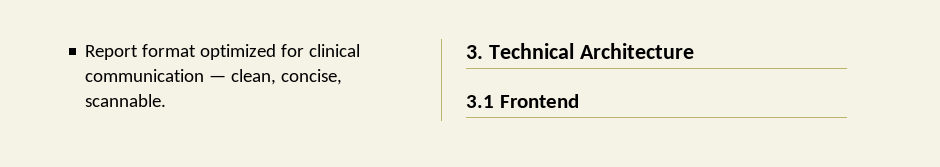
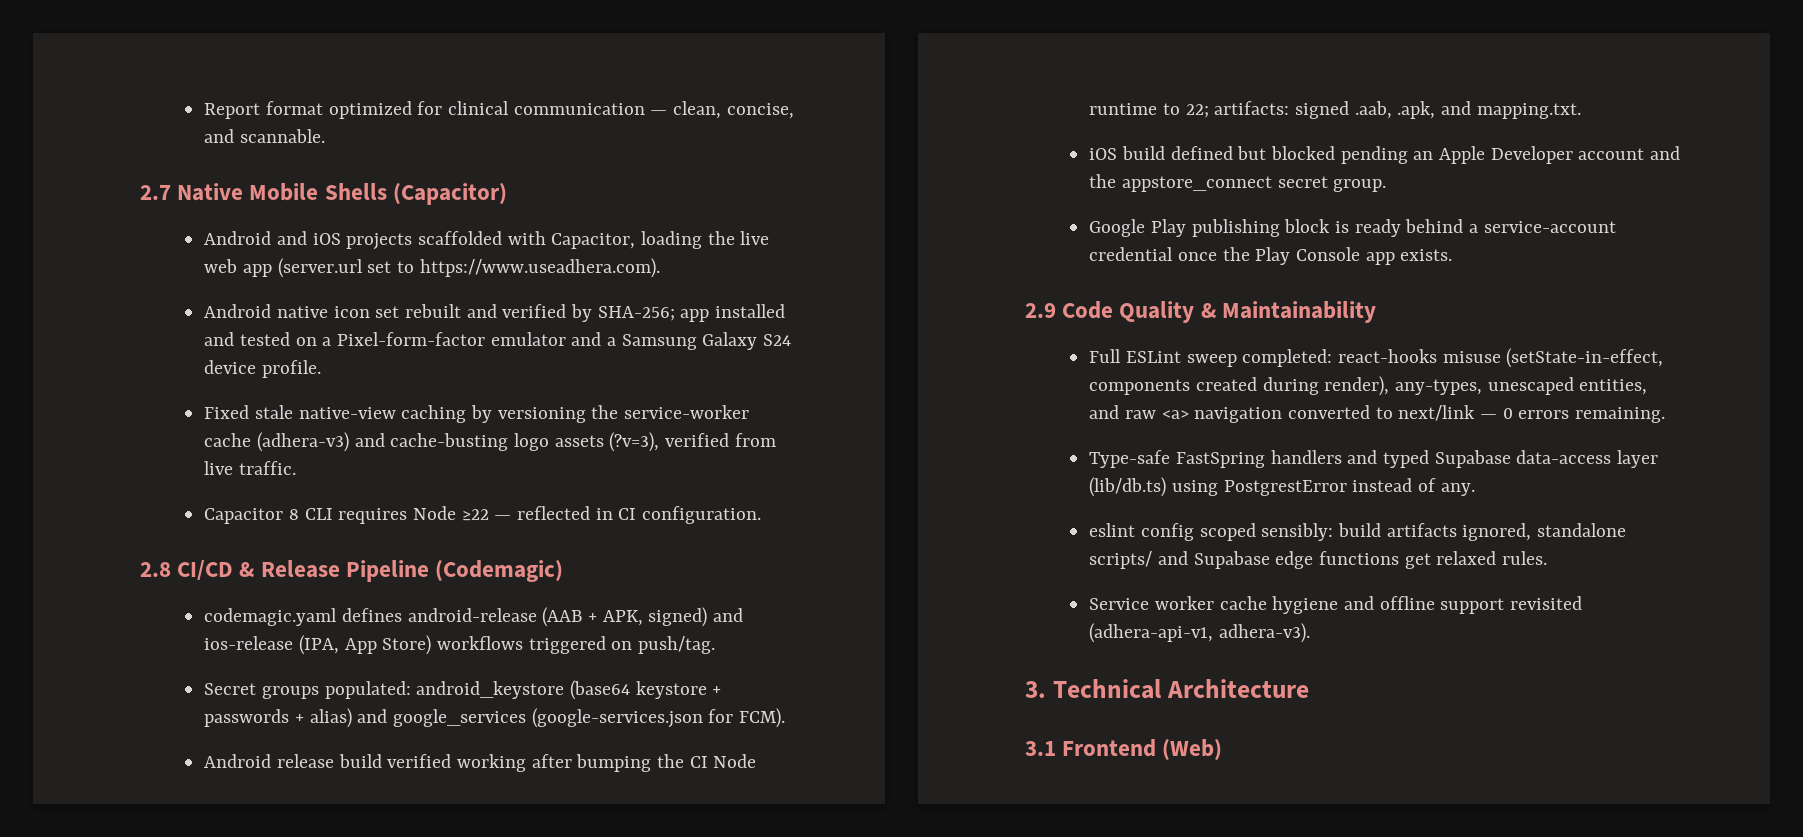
- Report format optimized for clinical communication — clean, concise, scannable.
+ Report format optimized for clinical communication — clean, concise, and scannable.
+ 2.7 Native Mobile Shells (Capacitor)
+ Android and iOS projects scaffolded with Capacitor, loading the live web app (server.url set to https://www.useadhera.com).
+ Android native icon set rebuilt and verified by SHA-256; app installed and tested on a Pixel-form-factor emulator and a Samsung Galaxy S24 device profile.
+ Fixed stale native-view caching by versioning the service-worker cache (adhera-v3) and cache-busting logo assets (?v=3), verified from live traffic.
+ Capacitor 8 CLI requires Node ≥22 — reflected in CI configuration.
+ 2.8 CI/CD & Release Pipeline (Codemagic)
+ codemagic.yaml defines android-release (AAB + APK, signed) and ios-release (IPA, App Store) workflows triggered on push/tag.
+ Secret groups populated: android_keystore (base64 keystore + passwords + alias) and google_services (google-services.json for FCM).
+ Android release build verified working after bumping the CI Node runtime to 22; artifacts: signed .aab, .apk, and mapping.txt.
+ iOS build defined but blocked pending an Apple Developer account and the appstore_connect secret group.
+ Google Play publishing block is ready behind a service-account credential once the Play Console app exists.
+ 2.9 Code Quality & Maintainability
+ Full ESLint sweep completed: react-hooks misuse (setState-in-effect, components created during render), any-types, unescaped entities, and raw <a> navigation converted to next/link — 0 errors remaining.
+ Type-safe FastSpring handlers and typed Supabase data-access layer (lib/db.ts) using PostgrestError instead of any.
+ eslint config scoped sensibly: build artifacts ignored, standalone scripts/ and Supabase edge functions get relaxed rules.
+ Service worker cache hygiene and offline support revisited (adhera-api-v1, adhera-v3).
- 3.1 Frontend
+ 3.1 Frontend (Web)

